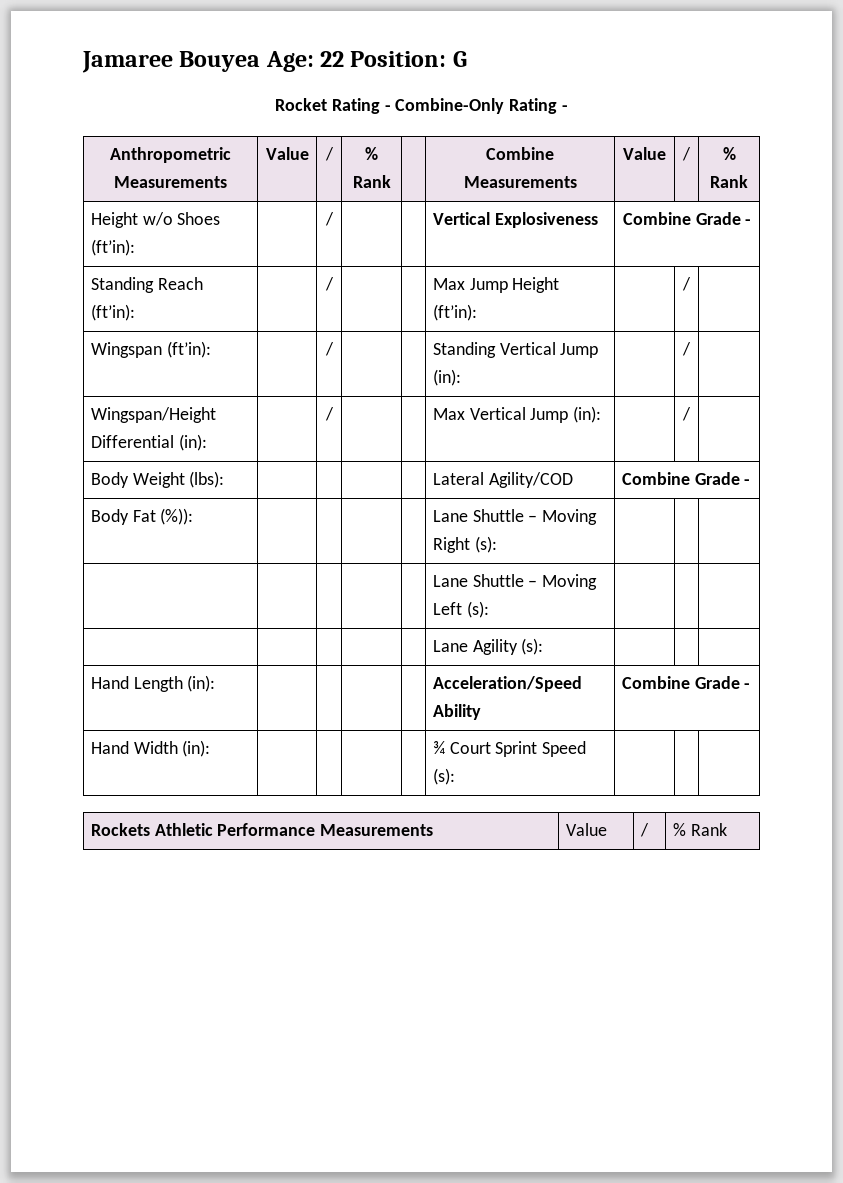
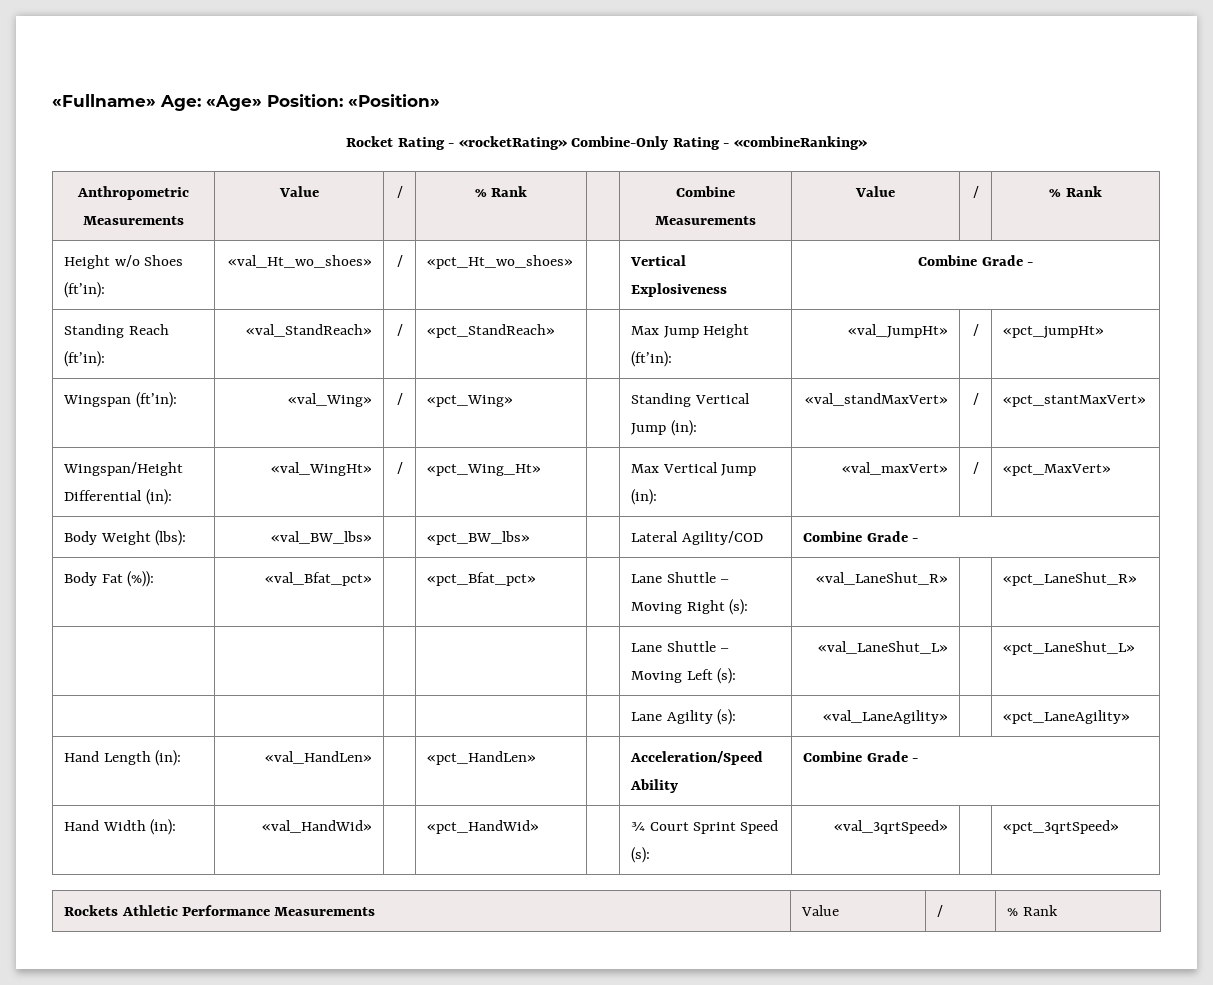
- Jamaree Bouyea Age: 22 Position: G
+ «Fullname» Age: «Age» Position: «Position»
- Rocket Rating - Combine-Only Rating -
+ Rocket Rating - «rocketRating» Combine-Only Rating - «combineRanking»
- Height w/o Shoes (ft’in): | | / | | | Vertical Explosiveness | Combine Grade -
+ Height w/o Shoes (ft’in): | «val_Ht_wo_shoes» | / | «pct_Ht_wo_shoes» | | Vertical Explosiveness | Combine Grade -
- Standing Reach (ft’in): | | / | | | Max Jump Height (ft’in): | | / |
+ Standing Reach (ft’in): | «val_StandReach» | / | «pct_StandReach» | | Max Jump Height (ft’in): | «val_JumpHt» | / | «pct_jumpHt»
- Wingspan (ft’in): | | / | | | Standing Vertical Jump (in): | | / |
+ Wingspan (ft’in): | «val_Wing» | / | «pct_Wing» | | Standing Vertical Jump (in): | «val_standMaxVert» | / | «pct_stantMaxVert»
- Wingspan/Height Differential (in): | | / | | | Max Vertical Jump (in): | | / |
+ Wingspan/Height Differential (in): | «val_WingHt» | / | «pct_Wing_Ht» | | Max Vertical Jump (in): | «val_maxVert» | / | «pct_MaxVert»
- Body Weight (lbs): | | | | | Lateral Agility/COD | Combine Grade -
+ Body Weight (lbs): | «val_BW_lbs» | | «pct_BW_lbs» | | Lateral Agility/COD | Combine Grade -
- Body Fat (%)): | | | | | Lane Shuttle – Moving Right (s): | | |
+ Body Fat (%)): | «val_Bfat_pct» | | «pct_Bfat_pct» | | Lane Shuttle – Moving Right (s): | «val_LaneShut_R» | | «pct_LaneShut_R»
- | | | | | Lane Shuttle – Moving Left (s): | | |
+ | | | | | Lane Shuttle – Moving Left (s): | «val_LaneShut_L» | | «pct_LaneShut_L»
- | | | | | Lane Agility (s): | | |
+ | | | | | Lane Agility (s): | «val_LaneAgility» | | «pct_LaneAgility»
- Hand Length (in): | | | | | Acceleration/Speed Ability | Combine Grade -
+ Hand Length (in): | «val_HandLen» | | «pct_HandLen» | | Acceleration/Speed Ability | Combine Grade -
- Hand Width (in): | | | | | ¾ Court Sprint Speed (s): | | |
+ Hand Width (in): | «val_HandWid» | | «pct_HandWid» | | ¾ Court Sprint Speed (s): | «val_3qrtSpeed» | | «pct_3qrtSpeed»

